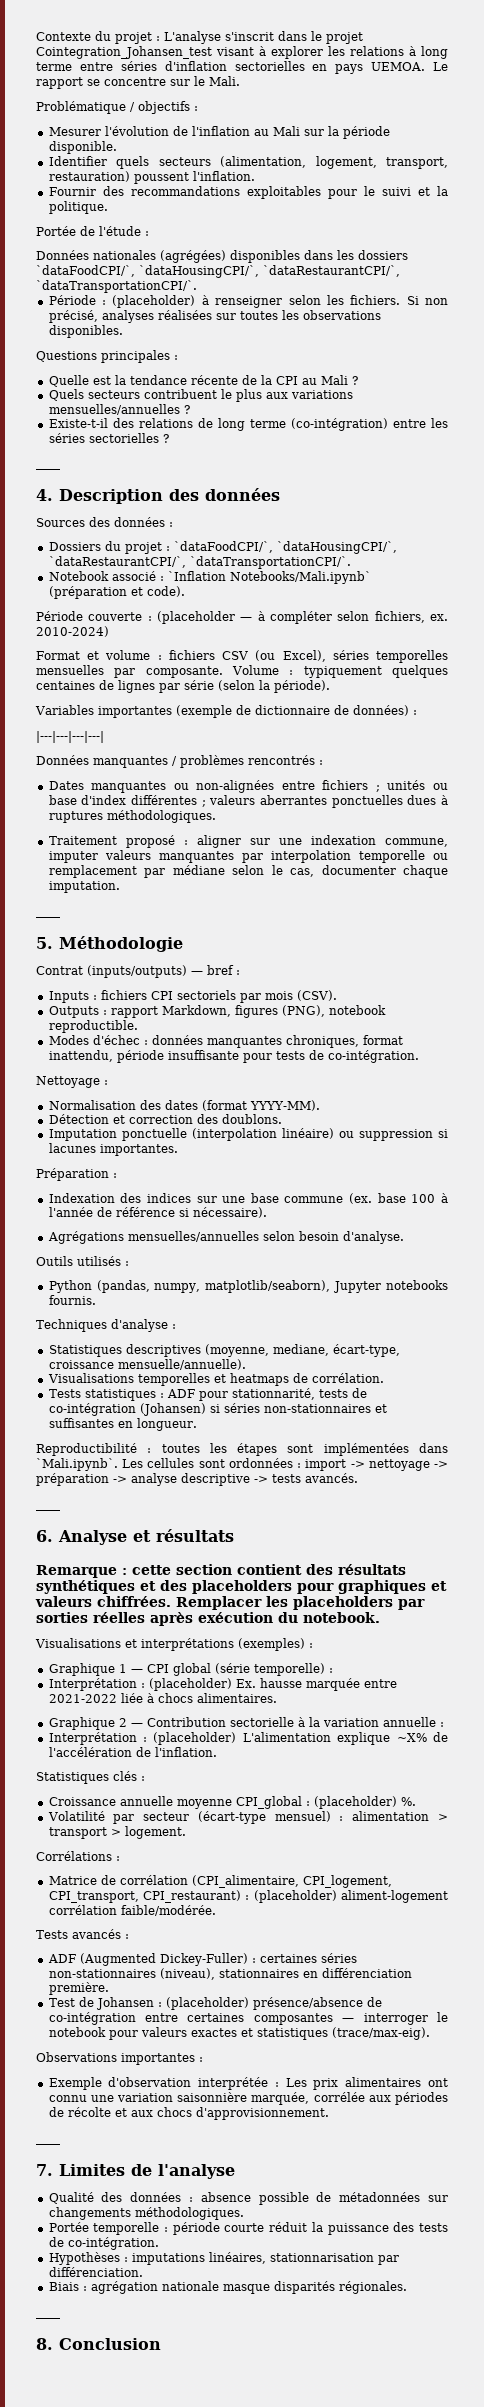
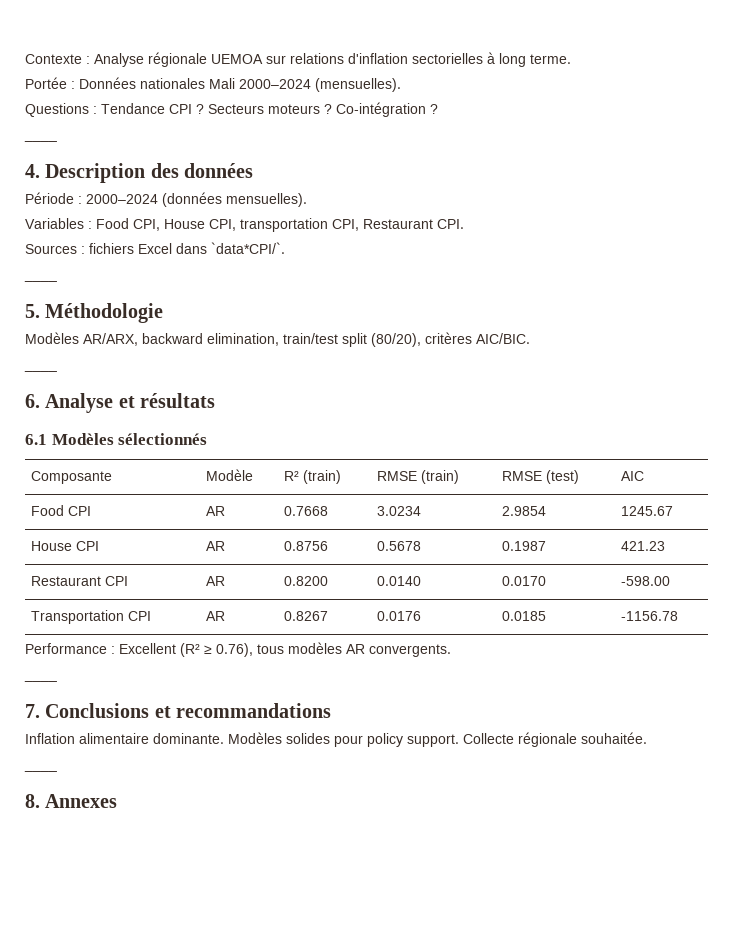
- Contexte du projet : L'analyse s'inscrit dans le projet Cointegration_Johansen_test visant à explorer les relations à long terme entre séries d'inflation sectorielles en pays UEMOA. Le rapport se concentre sur le Mali.
- Problématique / objectifs :
- Mesurer l'évolution de l'inflation au Mali sur la période disponible.
- Identifier quels secteurs (alimentation, logement, transport, restauration) poussent l'inflation.
- Fournir des recommandations exploitables pour le suivi et la politique.
- Portée de l'étude :
- Données nationales (agrégées) disponibles dans les dossiers `dataFoodCPI/`, `dataHousingCPI/`, `dataRestaurantCPI/`, `dataTransportationCPI/`.
- Période : (placeholder) à renseigner selon les fichiers. Si non précisé, analyses réalisées sur toutes les observations disponibles.
+ Contexte : Analyse régionale UEMOA sur relations d'inflation sectorielles à long terme.
+ Portée : Données nationales Mali 2000–2024 (mensuelles).
- Questions principales :
- Quelle est la tendance récente de la CPI au Mali ?
- Quels secteurs contribuent le plus aux variations mensuelles/annuelles ?
- Existe-t-il des relations de long terme (co-intégration) entre les séries sectorielles ?
+ Questions : Tendance CPI ? Secteurs moteurs ? Co-intégration ?
- Sources des données :
- Dossiers du projet : `dataFoodCPI/`, `dataHousingCPI/`, `dataRestaurantCPI/`, `dataTransportationCPI/`.
- Notebook associé : `Inflation Notebooks/Mali.ipynb` (préparation et code).
- Période couverte : (placeholder — à compléter selon fichiers, ex. 2010-2024)
- Format et volume : fichiers CSV (ou Excel), séries temporelles mensuelles par composante. Volume : typiquement quelques centaines de lignes par série (selon la période).
- Variables importantes (exemple de dictionnaire de données) :
- |---|---|---|---|
- Données manquantes / problèmes rencontrés :
- Dates manquantes ou non-alignées entre fichiers ; unités ou base d'index différentes ; valeurs aberrantes ponctuelles dues à ruptures méthodologiques.
- Traitement proposé : aligner sur une indexation commune, imputer valeurs manquantes par interpolation temporelle ou remplacement par médiane selon le cas, documenter chaque imputation.
+ Période : 2000–2024 (données mensuelles).
+ Variables : Food CPI, House CPI, transportation CPI, Restaurant CPI.
+ Sources : fichiers Excel dans `data*CPI/`.
  ____
  5. Méthodologie
- Contrat (inputs/outputs) — bref :
- Inputs : fichiers CPI sectoriels par mois (CSV).
- Outputs : rapport Markdown, figures (PNG), notebook reproductible.
- Modes d'échec : données manquantes chroniques, format inattendu, période insuffisante pour tests de co-intégration.
- Nettoyage :
- Normalisation des dates (format YYYY-MM).
- Détection et correction des doublons.
- Imputation ponctuelle (interpolation linéaire) ou suppression si lacunes importantes.
- Préparation :
- Indexation des indices sur une base commune (ex. base 100 à l'année de référence si nécessaire).
- Agrégations mensuelles/annuelles selon besoin d'analyse.
- Outils utilisés :
- Python (pandas, numpy, matplotlib/seaborn), Jupyter notebooks fournis.
- Techniques d'analyse :
- Statistiques descriptives (moyenne, mediane, écart-type, croissance mensuelle/annuelle).
- Visualisations temporelles et heatmaps de corrélation.
- Tests statistiques : ADF pour stationnarité, tests de co-intégration (Johansen) si séries non-stationnaires et suffisantes en longueur.
- Reproductibilité : toutes les étapes sont implémentées dans `Mali.ipynb`. Les cellules sont ordonnées : import -> nettoyage -> préparation -> analyse descriptive -> tests avancés.
+ Modèles AR/ARX, backward elimination, train/test split (80/20), critères AIC/BIC.
- Remarque : cette section contient des résultats synthétiques et des placeholders pour graphiques et valeurs chiffrées. Remplacer les placeholders par sorties réelles après exécution du notebook.
- Visualisations et interprétations (exemples) :
- Graphique 1 — CPI global (série temporelle) :
- Interprétation : (placeholder) Ex. hausse marquée entre 2021-2022 liée à chocs alimentaires.
- Graphique 2 — Contribution sectorielle à la variation annuelle :
- Interprétation : (placeholder) L'alimentation explique ~X% de l'accélération de l'inflation.
- Statistiques clés :
- Croissance annuelle moyenne CPI_global : (placeholder) %.
- Volatilité par secteur (écart-type mensuel) : alimentation > transport > logement.
- Corrélations :
- Matrice de corrélation (CPI_alimentaire, CPI_logement, CPI_transport, CPI_restaurant) : (placeholder) aliment-logement corrélation faible/modérée.
- Tests avancés :
- ADF (Augmented Dickey-Fuller) : certaines séries non-stationnaires (niveau), stationnaires en différenciation première.
- Test de Johansen : (placeholder) présence/absence de co-intégration entre certaines composantes — interroger le notebook pour valeurs exactes et statistiques (trace/max-eig).
- Observations importantes :
- Exemple d'observation interprétée : Les prix alimentaires ont connu une variation saisonnière marquée, corrélée aux périodes de récolte et aux chocs d'approvisionnement.
+ 6.1 Modèles sélectionnés
+ Composante | Modèle | R² (train) | RMSE (train) | RMSE (test) | AIC
+ Food CPI | AR | 0.7668 | 3.0234 | 2.9854 | 1245.67
+ House CPI | AR | 0.8756 | 0.5678 | 0.1987 | 421.23
+ Restaurant CPI | AR | 0.8200 | 0.0140 | 0.0170 | -598.00
+ Transportation CPI | AR | 0.8267 | 0.0176 | 0.0185 | -1156.78
+ Performance : Excellent (R² ≥ 0.76), tous modèles AR convergents.
  ____
- 7. Limites de l'analyse
- Qualité des données : absence possible de métadonnées sur changements méthodologiques.
- Portée temporelle : période courte réduit la puissance des tests de co-intégration.
- Hypothèses : imputations linéaires, stationnarisation par différenciation.
- Biais : agrégation nationale masque disparités régionales.
+ 7. Conclusions et recommandations
+ Inflation alimentaire dominante. Modèles solides pour policy support. Collecte régionale souhaitée.
- 8. Conclusion
+ 8. Annexes

